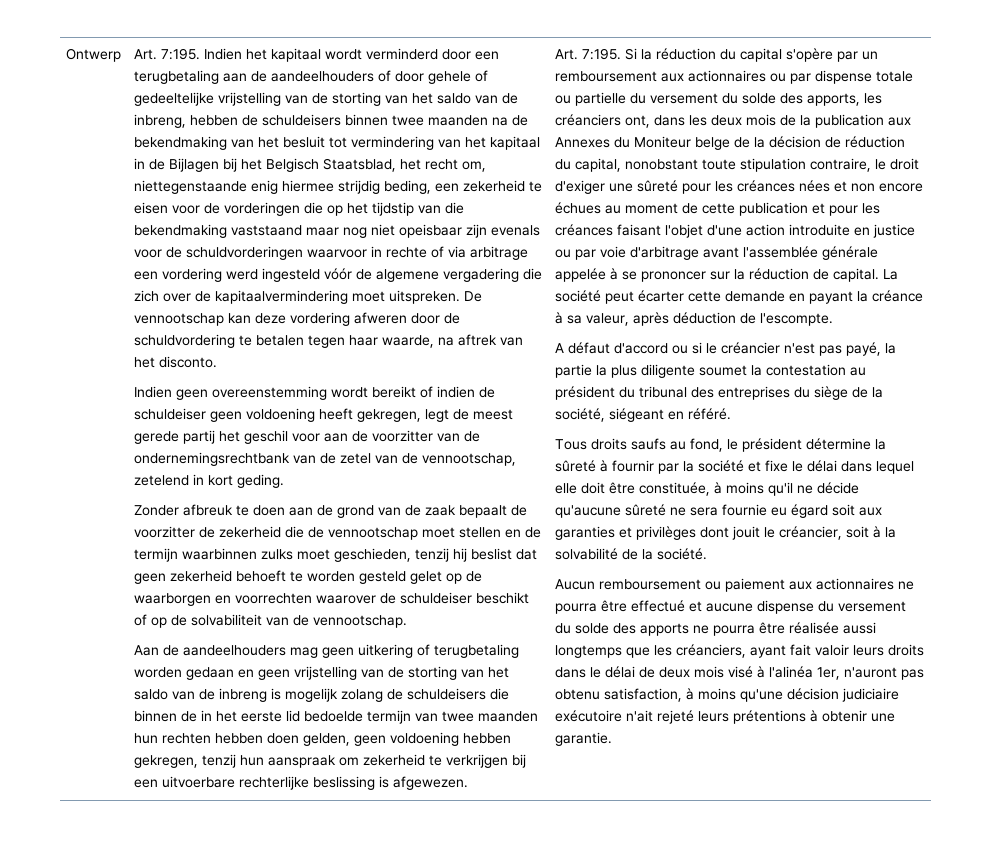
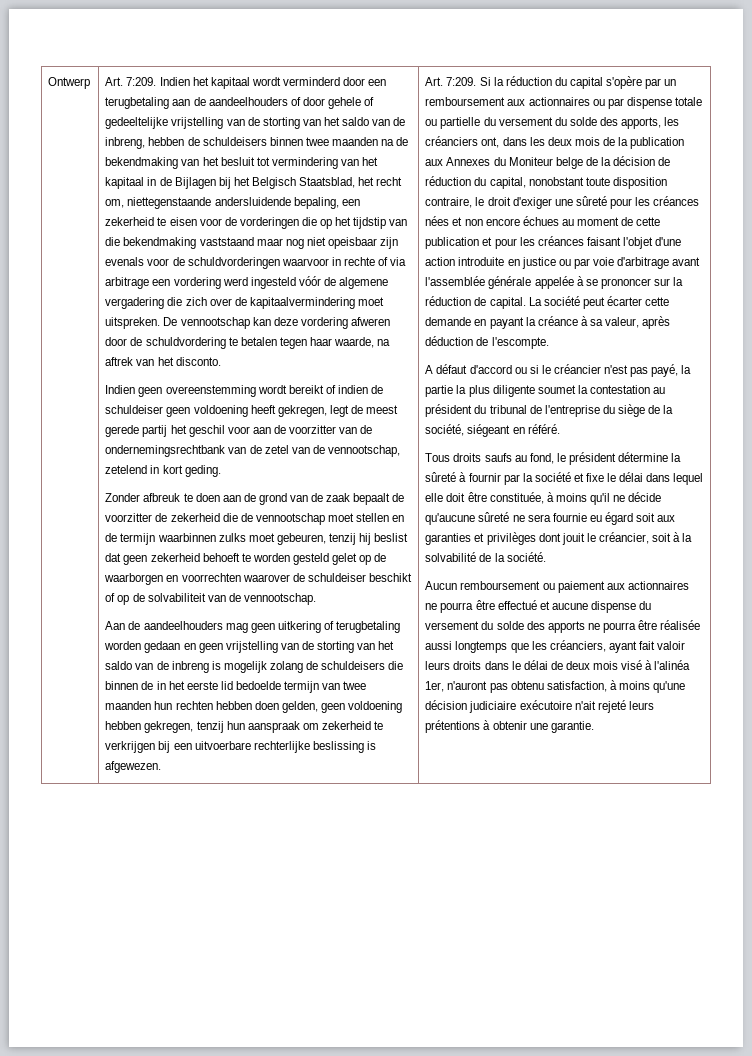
- Ontwerp | Art. 7:195.
+ Ontwerp | Art. 7:209.
- Indien het kapitaal wordt verminderd door een terugbetaling aan de aandeelhouders of door gehele of gedeeltelijke vrijstelling van de storting van het saldo van de inbreng, hebben de schuldeisers binnen twee maanden na de bekendmaking van het besluit tot vermindering van het kapitaal in de Bijlagen bij het Belgisch Staatsblad, het recht om, niettegenstaande enig hiermee strijdig beding, een zekerheid te eisen voor de vorderingen die op het tijdstip van die bekendmaking vaststaand maar nog niet opeisbaar zijn evenals voor de schuldvorderingen waarvoor in rechte of via arbitrage een vordering werd ingesteld vóór de algemene vergadering die zich over de kapitaalvermindering moet uitspreken.
+ Indien het kapitaal wordt verminderd door een terugbetaling aan de aandeelhouders of door gehele of gedeeltelijke vrijstelling van de storting van het saldo van de inbreng, hebben de schuldeisers binnen twee maanden na de bekendmaking van het besluit tot vermindering van het kapitaal in de Bijlagen bij het Belgisch Staatsblad, het recht om, niettegenstaande andersluidende bepaling, een zekerheid te eisen voor de vorderingen die op het tijdstip van die bekendmaking vaststaand maar nog niet opeisbaar zijn evenals voor de schuldvorderingen waarvoor in rechte of via arbitrage een vordering werd ingesteld vóór de algemene vergadering die zich over de kapitaalvermindering moet uitspreken.
- Zonder afbreuk te doen aan de grond van de zaak bepaalt de voorzitter de zekerheid die de vennootschap moet stellen en de termijn waarbinnen zulks moet geschieden, tenzij hij beslist dat geen zekerheid behoeft te worden gesteld gelet op de waarborgen en voorrechten waarover de schuldeiser beschikt of op de solvabiliteit van de vennootschap.
+ Zonder afbreuk te doen aan de grond van de zaak bepaalt de voorzitter de zekerheid die de vennootschap moet stellen en de termijn waarbinnen zulks moet gebeuren, tenzij hij beslist dat geen zekerheid behoeft te worden gesteld gelet op de waarborgen en voorrechten waarover de schuldeiser beschikt of op de solvabiliteit van de vennootschap.
- Aan de aandeelhouders mag geen uitkering of terugbetaling worden gedaan en geen vrijstelling van de storting van het saldo van de inbreng is mogelijk zolang de schuldeisers die binnen de in het eerste lid bedoelde termijn van twee maanden hun rechten hebben doen gelden, geen voldoening hebben gekregen, tenzij hun aanspraak om zekerheid te verkrijgen bij een uitvoerbare rechterlijke beslissing is afgewezen. | Art. 7:195.
+ Aan de aandeelhouders mag geen uitkering of terugbetaling worden gedaan en geen vrijstelling van de storting van het saldo van de inbreng is mogelijk zolang de schuldeisers die binnen de in het eerste lid bedoelde termijn van twee maanden hun rechten hebben doen gelden, geen voldoening hebben gekregen, tenzij hun aanspraak om zekerheid te verkrijgen bij een uitvoerbare rechterlijke beslissing is afgewezen. | Art. 7:209.
- Si la réduction du capital s'opère par un remboursement aux actionnaires ou par dispense totale ou partielle du versement du solde des apports, les créanciers ont, dans les deux mois de la publication aux Annexes du Moniteur belge de la décision de réduction du capital, nonobstant toute stipulation contraire, le droit d'exiger une sûreté pour les créances nées et non encore échues au moment de cette publication et pour les créances faisant l'objet d'une action introduite en justice ou par voie d'arbitrage avant l'assemblée générale appelée à se prononcer sur la réduction de capital.
+ Si la réduction du capital s'opère par un remboursement aux actionnaires ou par dispense totale ou partielle du versement du solde des apports, les créanciers ont, dans les deux mois de la publication aux Annexes du Moniteur belge de la décision de réduction du capital, nonobstant toute disposition contraire, le droit d'exiger une sûreté pour les créances nées et non encore échues au moment de cette publication et pour les créances faisant l'objet d'une action introduite en justice ou par voie d'arbitrage avant l'assemblée générale appelée à se prononcer sur la réduction de capital.
- A défaut d'accord ou si le créancier n'est pas payé, la partie la plus diligente soumet la contestation au président du tribunal des entreprises du siège de la société, siégeant en référé.
+ A défaut d'accord ou si le créancier n'est pas payé, la partie la plus diligente soumet la contestation au président du tribunal de l'entreprise du siège de la société, siégeant en référé.

